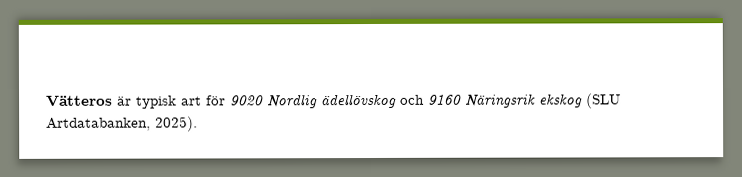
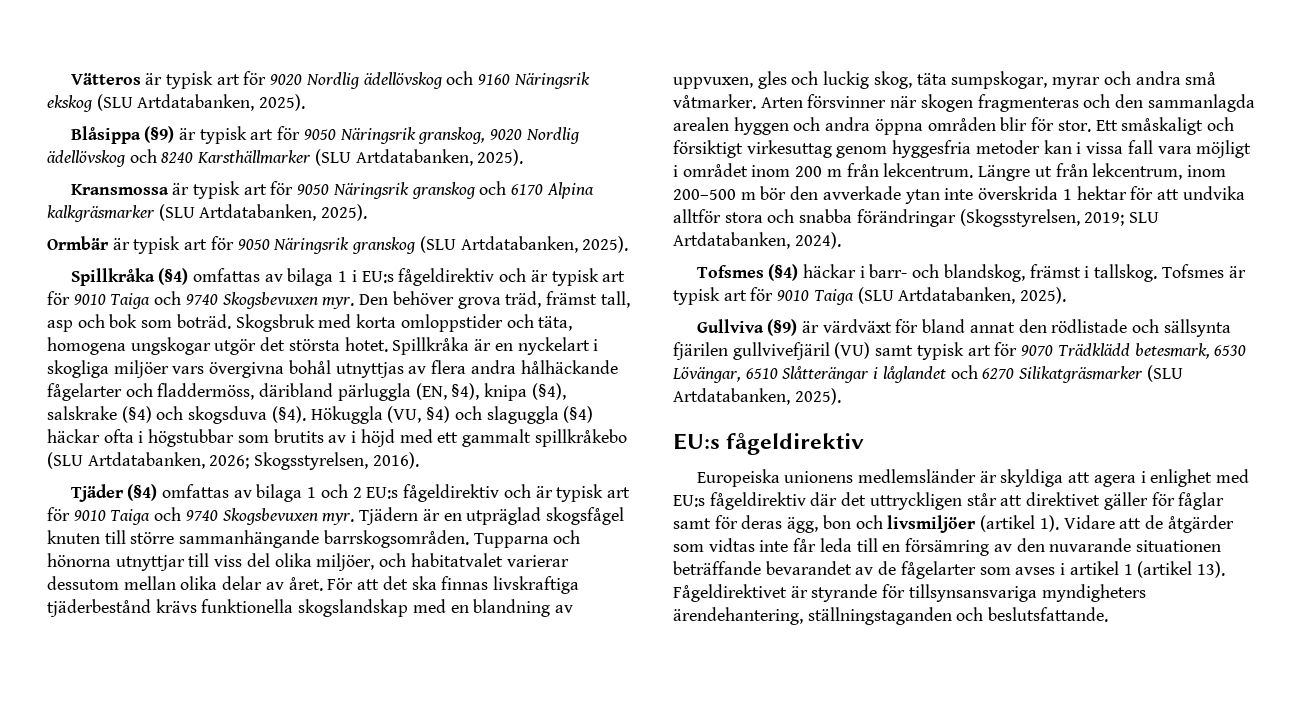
+ Blåsippa (§9) är typisk art för 9050 Näringsrik granskog, 9020 Nordlig ädellövskog och 8240 Karsthällmarker (SLU Artdatabanken, 2025).
+ Kransmossa är typisk art för 9050 Näringsrik granskog och 6170 Alpina kalkgräsmarker (SLU Artdatabanken, 2025).
+ Ormbär är typisk art för 9050 Näringsrik granskog (SLU Artdatabanken, 2025).
+ Spillkråka (§4) omfattas av bilaga 1 i EU:s fågeldirektiv och är typisk art för 9010 Taiga och 9740 Skogsbevuxen myr. Den behöver grova träd, främst tall, asp och bok som boträd. Skogsbruk med korta omloppstider och täta, homogena ungskogar utgör det största hotet. Spillkråka är en nyckelart i skogliga miljöer vars övergivna bohål utnyttjas av flera andra hålhäckande fågelarter och fladdermöss, däribland pärluggla (EN, §4), knipa (§4), salskrake (§4) och skogsduva (§4). Hökuggla (VU, §4) och slaguggla (§4) häckar ofta i högstubbar som brutits av i höjd med ett gammalt spillkråkebo (SLU Artdatabanken, 2026; Skogsstyrelsen, 2016).
+ Tjäder (§4) omfattas av bilaga 1 och 2 EU:s fågeldirektiv och är typisk art för 9010 Taiga och 9740 Skogsbevuxen myr. Tjädern är en utpräglad skogsfågel knuten till större sammanhängande barrskogsområden. Tupparna och hönorna utnyttjar till viss del olika miljöer, och habitatvalet varierar dessutom mellan olika delar av året. För att det ska finnas livskraftiga tjäderbestånd krävs funktionella skogslandskap med en blandning av uppvuxen, gles och luckig skog, täta sumpskogar, myrar och andra små våtmarker. Arten försvinner när skogen fragmenteras och den sammanlagda arealen hyggen och andra öppna områden blir för stor. Ett småskaligt och försiktigt virkesuttag genom hyggesfria metoder kan i vissa fall vara möjligt i området inom 200 m från lekcentrum. Längre ut från lekcentrum, inom 200–500 m bör den avverkade ytan inte överskrida 1 hektar för att undvika alltför stora och snabba förändringar (Skogsstyrelsen, 2019; SLU Artdatabanken, 2024).
+ Tofsmes (§4) häckar i barr- och blandskog, främst i tallskog. Tofsmes är typisk art för 9010 Taiga (SLU Artdatabanken, 2025).
+ Gullviva (§9) är värdväxt för bland annat den rödlistade och sällsynta fjärilen gullvivefjäril (VU) samt typisk art för 9070 Trädklädd betesmark, 6530 Lövängar, 6510 Slåtterängar i låglandet och 6270 Silikatgräsmarker (SLU Artdatabanken, 2025).
+ EU:s fågeldirektiv
+ Europeiska unionens medlemsländer är skyldiga att agera i enlighet med EU:s fågeldirektiv där det uttryckligen står att direktivet gäller för fåglar samt för deras ägg, bon och livsmiljöer (artikel 1). Vidare att de åtgärder som vidtas inte får leda till en försämring av den nuvarande situationen beträffande bevarandet av de fågelarter som avses i artikel 1 (artikel 13). Fågeldirektivet är styrande för tillsynsansvariga myndigheters ärendehantering, ställningstaganden och beslutsfattande.

